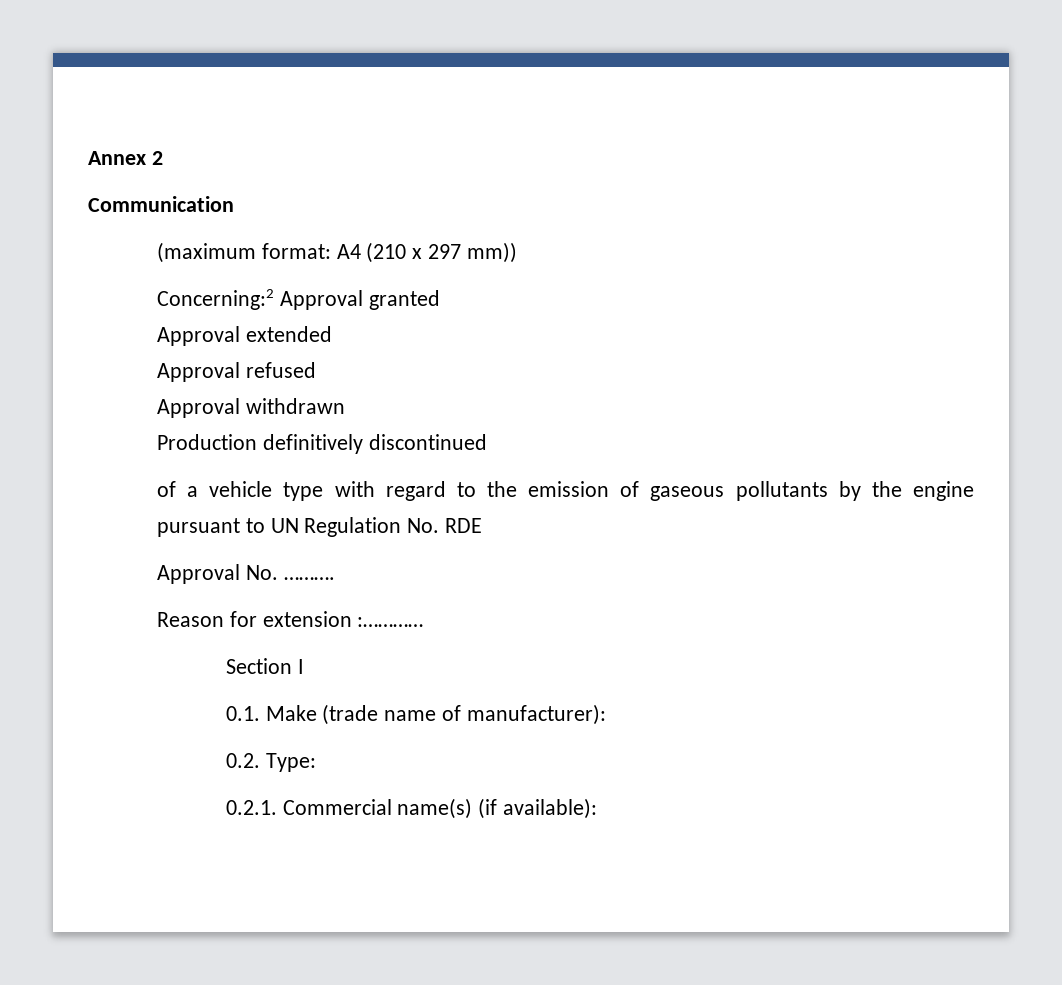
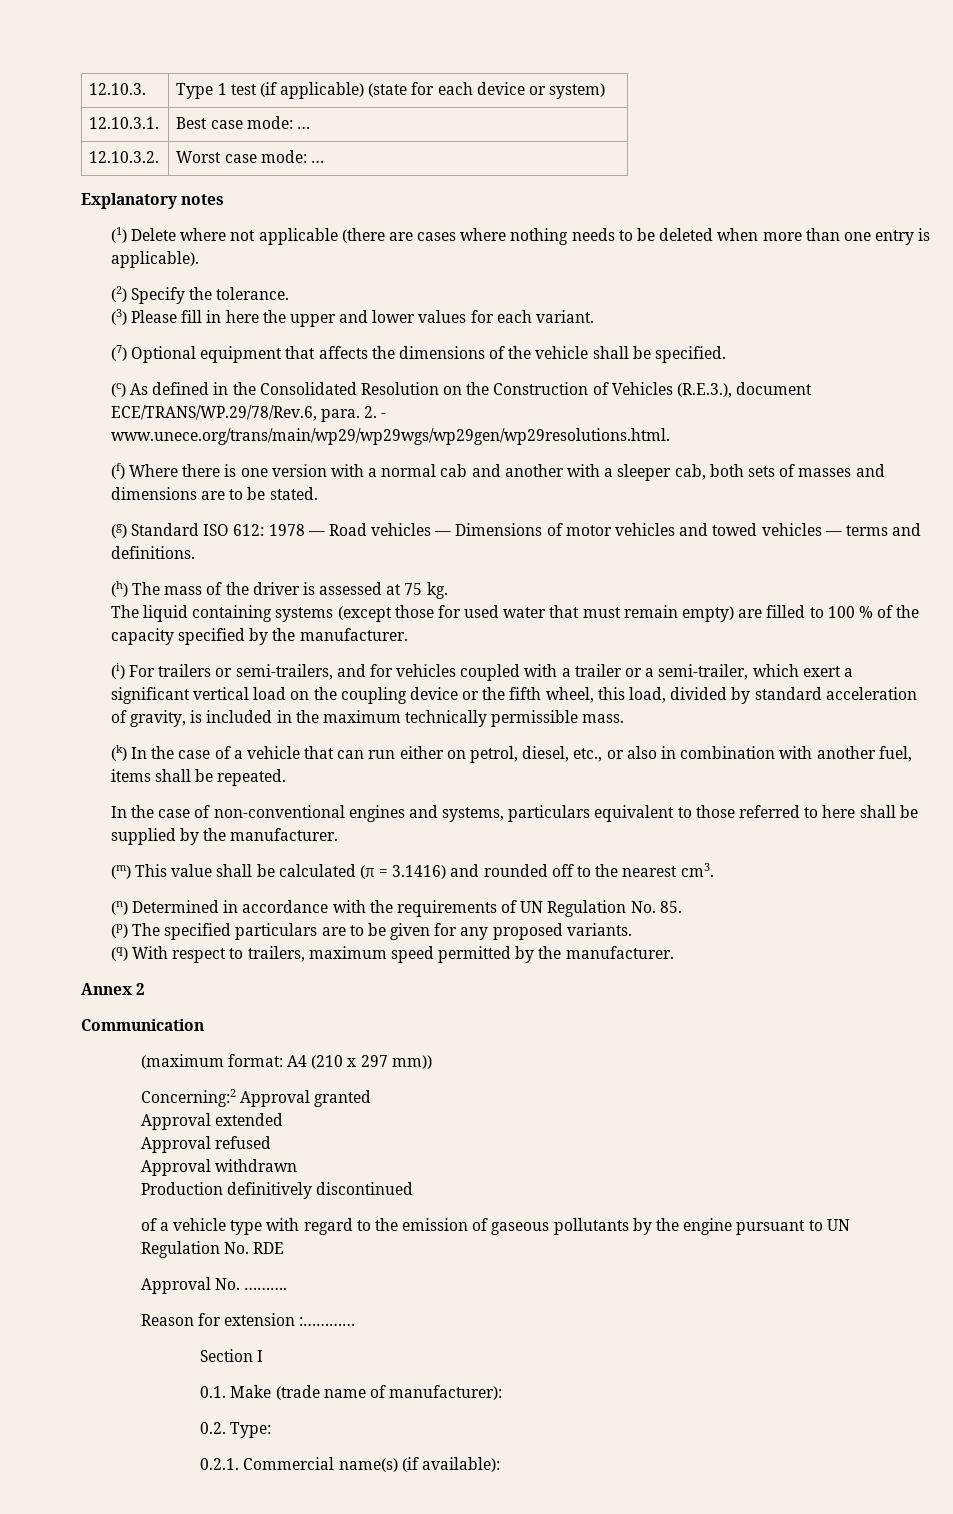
+ 12.10.3. | Type 1 test (if applicable) (state for each device or system)
+ 12.10.3.1. | Best case mode: …
+ 12.10.3.2. | Worst case mode: …
+ Explanatory notes
+ (1) Delete where not applicable (there are cases where nothing needs to be deleted when more than one entry is applicable).
+ (2) Specify the tolerance.
+ (3) Please fill in here the upper and lower values for each variant.
+ (7) Optional equipment that affects the dimensions of the vehicle shall be specified.
+ (c) As defined in the Consolidated Resolution on the Construction of Vehicles (R.E.3.), document ECE/TRANS/WP.29/78/Rev.6, para. 2. - www.unece.org/trans/main/wp29/wp29wgs/wp29gen/wp29resolutions.html.
+ (f) Where there is one version with a normal cab and another with a sleeper cab, both sets of masses and dimensions are to be stated.
+ (g) Standard ISO 612: 1978 — Road vehicles — Dimensions of motor vehicles and towed vehicles — terms and definitions.
+ (h) The mass of the driver is assessed at 75 kg.
+ The liquid containing systems (except those for used water that must remain empty) are filled to 100 % of the capacity specified by the manufacturer.
+ (i) For trailers or semi-trailers, and for vehicles coupled with a trailer or a semi-trailer, which exert a significant vertical load on the coupling device or the fifth wheel, this load, divided by standard acceleration of gravity, is included in the maximum technically permissible mass.
+ (k) In the case of a vehicle that can run either on petrol, diesel, etc., or also in combination with another fuel, items shall be repeated.
+ In the case of non-conventional engines and systems, particulars equivalent to those referred to here shall be supplied by the manufacturer.
+ (m) This value shall be calculated (π = 3.1416) and rounded off to the nearest cm3.
+ (n) Determined in accordance with the requirements of UN Regulation No. 85.
+ (p) The specified particulars are to be given for any proposed variants.
+ (q) With respect to trailers, maximum speed permitted by the manufacturer.

